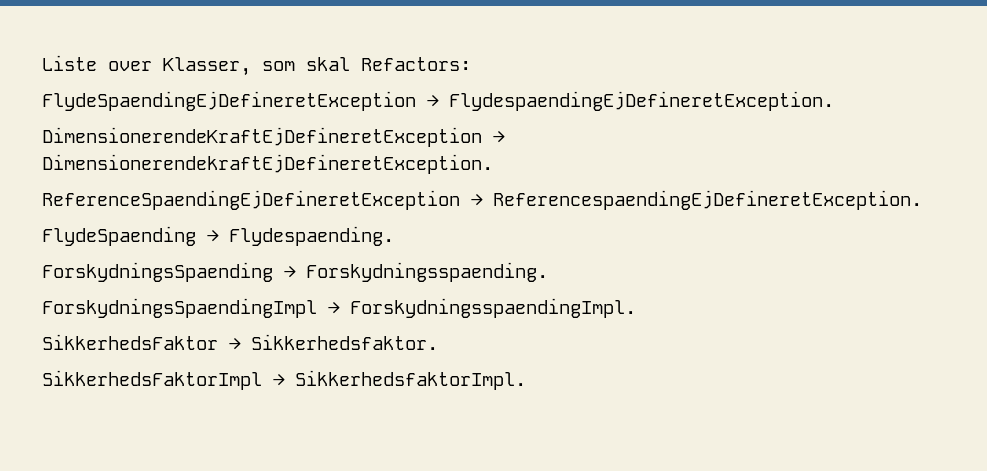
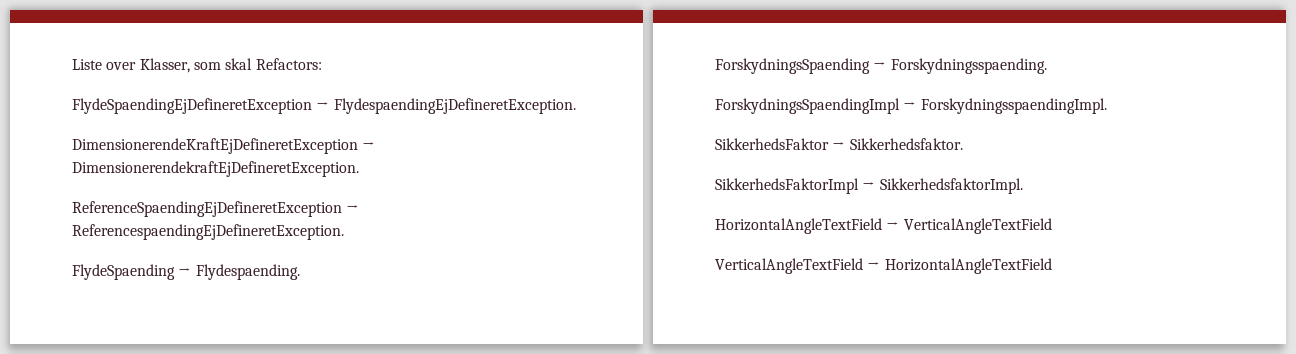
+ HorizontalAngleTextField → VerticalAngleTextField
+ VerticalAngleTextField → HorizontalAngleTextField

